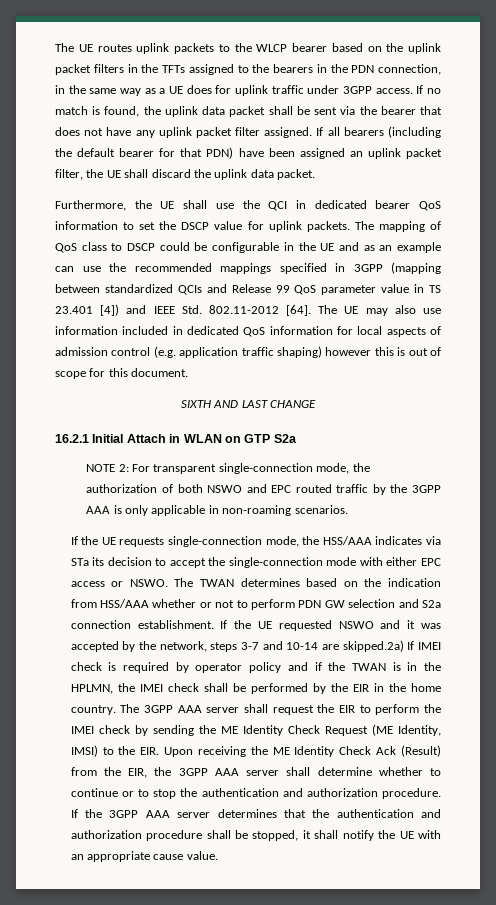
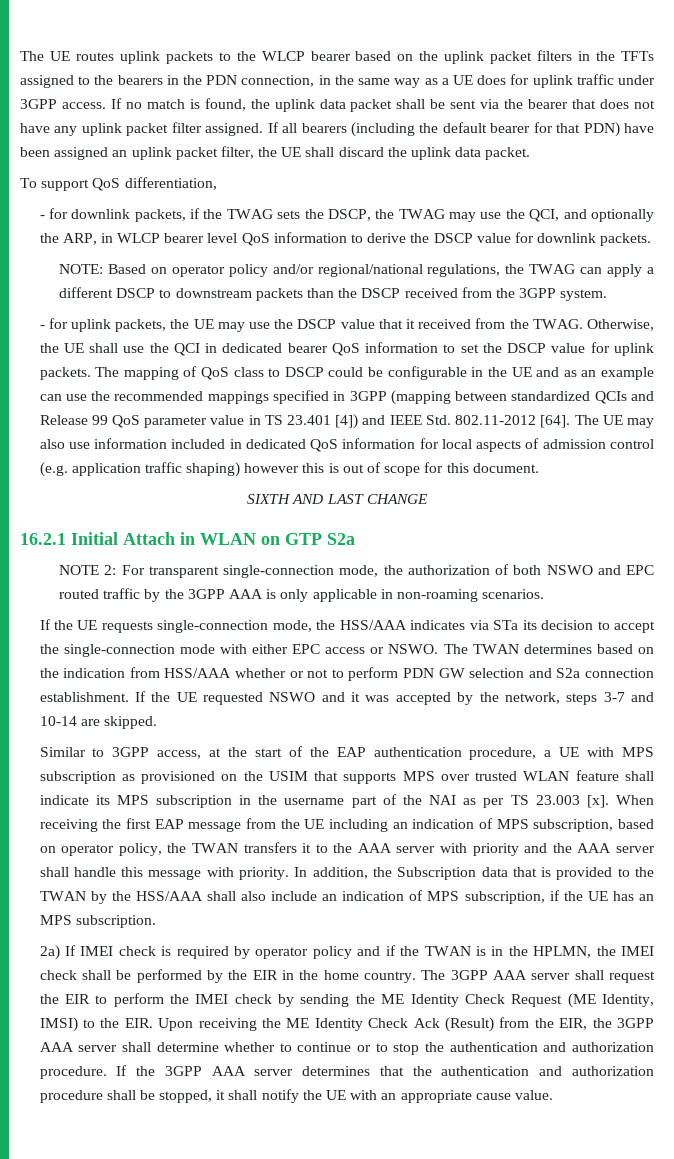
- Furthermore, the UE shall use the QCI in dedicated bearer QoS information to set the DSCP value for uplink packets.
+ To support QoS differentiation,
+ - for downlink packets, if the TWAG sets the DSCP, the TWAG may use the QCI, and optionally the ARP, in WLCP bearer level QoS information to derive the DSCP value for downlink packets.
+ NOTE: Based on operator policy and/or regional/national regulations, the TWAG can apply a different DSCP to downstream packets than the DSCP received from the 3GPP system.
+ - for uplink packets, the UE may use the DSCP value that it received from the TWAG. Otherwise, the UE shall use the QCI in dedicated bearer QoS information to set the DSCP value for uplink packets.
- If the UE requested NSWO and it was accepted by the network, steps 3-7 and 10-14 are skipped.2a) If IMEI check is required by operator policy and if the TWAN is in the HPLMN, the IMEI check shall be performed by the EIR in the home country.
+ If the UE requested NSWO and it was accepted by the network, steps 3-7 and 10-14 are skipped.
+ Similar to 3GPP access, at the start of the EAP authentication procedure, a UE with MPS subscription as provisioned on the USIM that supports MPS over trusted WLAN feature shall indicate its MPS subscription in the username part of the NAI as per TS 23.003 [x]. When receiving the first EAP message from the UE including an indication of MPS subscription, based on operator policy, the TWAN transfers it to the AAA server with priority and the AAA server shall handle this message with priority. In addition, the Subscription data that is provided to the TWAN by the HSS/AAA shall also include an indication of MPS subscription, if the UE has an MPS subscription.
+ 2a) If IMEI check is required by operator policy and if the TWAN is in the HPLMN, the IMEI check shall be performed by the EIR in the home country.

